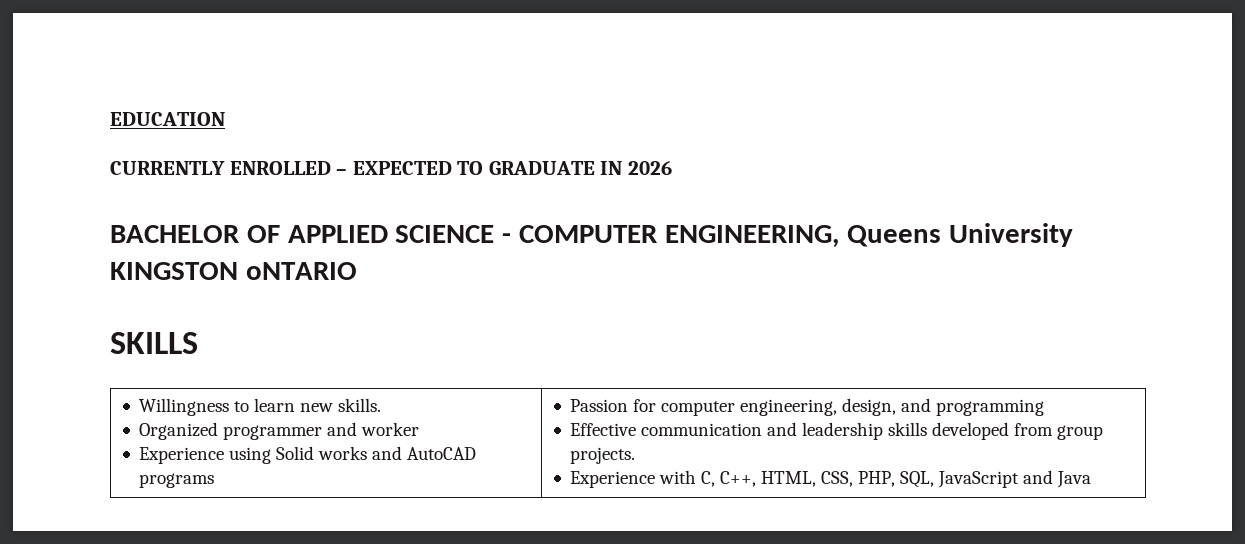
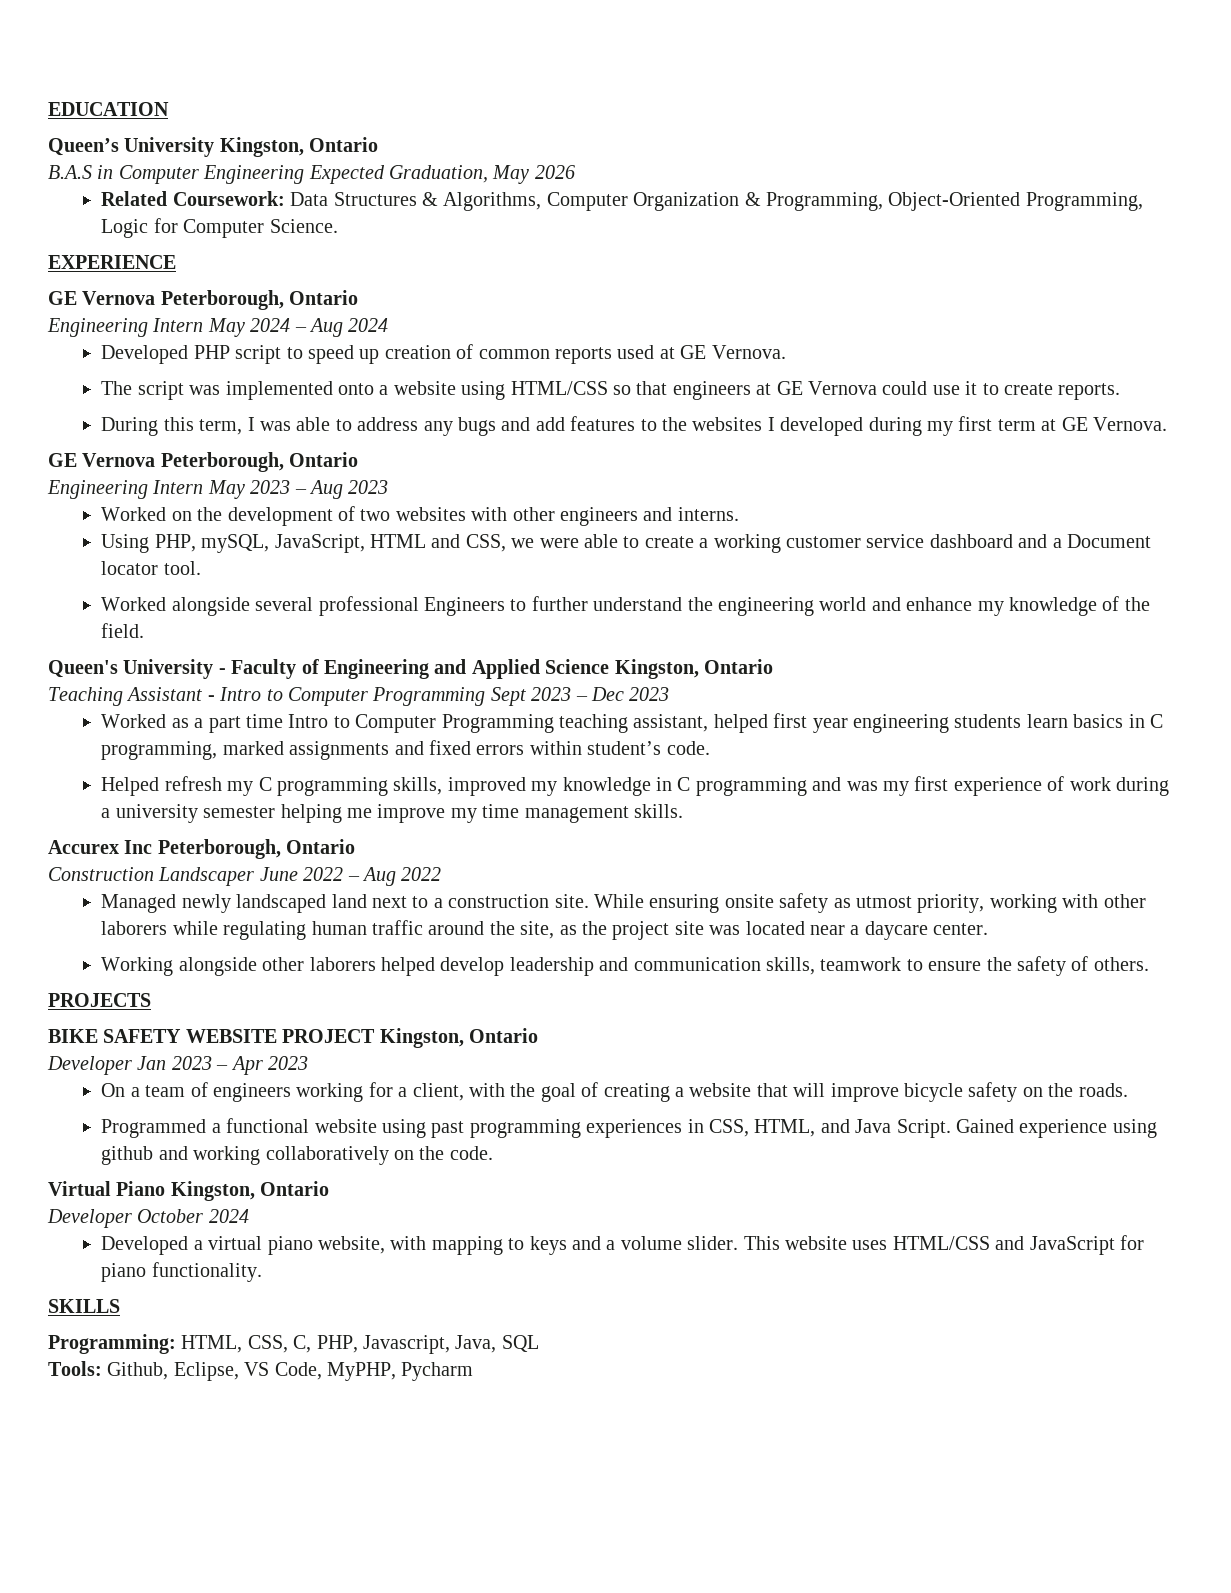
- CURRENTLY ENROLLED – EXPECTED TO GRADUATE IN 2026
- BACHELOR OF APPLIED SCIENCE - COMPUTER ENGINEERING, Queens University KINGSTON oNTARIO
+ Queen’s University Kingston, Ontario
+ B.A.S in Computer Engineering Expected Graduation, May 2026
+ Related Coursework: Data Structures & Algorithms, Computer Organization & Programming, Object-Oriented Programming, Logic for Computer Science.
+ EXPERIENCE
+ GE Vernova Peterborough, Ontario
+ Engineering Intern May 2024 – Aug 2024
+ Developed PHP script to speed up creation of common reports used at GE Vernova.
+ The script was implemented onto a website using HTML/CSS so that engineers at GE Vernova could use it to create reports.
+ During this term, I was able to address any bugs and add features to the websites I developed during my first term at GE Vernova.
+ GE Vernova Peterborough, Ontario
+ Engineering Intern May 2023 – Aug 2023
+ Worked on the development of two websites with other engineers and interns.
+ Using PHP, mySQL, JavaScript, HTML and CSS, we were able to create a working customer service dashboard and a Document locator tool.
+ Worked alongside several professional Engineers to further understand the engineering world and enhance my knowledge of the field.
+ Queen's University - Faculty of Engineering and Applied Science Kingston, Ontario
+ Teaching Assistant - Intro to Computer Programming Sept 2023 – Dec 2023
+ Worked as a part time Intro to Computer Programming teaching assistant, helped first year engineering students learn basics in C programming, marked assignments and fixed errors within student’s code.
+ Helped refresh my C programming skills, improved my knowledge in C programming and was my first experience of work during a university semester helping me improve my time management skills.
+ Accurex Inc Peterborough, Ontario
+ Construction Landscaper June 2022 – Aug 2022
+ Managed newly landscaped land next to a construction site. While ensuring onsite safety as utmost priority, working with other laborers while regulating human traffic around the site, as the project site was located near a daycare center.
+ Working alongside other laborers helped develop leadership and communication skills, teamwork to ensure the safety of others.
+ PROJECTS
+ BIKE SAFETY WEBSITE PROJECT Kingston, Ontario
+ Developer Jan 2023 – Apr 2023
+ On a team of engineers working for a client, with the goal of creating a website that will improve bicycle safety on the roads.
+ Programmed a functional website using past programming experiences in CSS, HTML, and Java Script. Gained experience using github and working collaboratively on the code.
+ Virtual Piano Kingston, Ontario
+ Developer October 2024
+ Developed a virtual piano website, with mapping to keys and a volume slider. This website uses HTML/CSS and JavaScript for piano functionality.
  SKILLS
- Willingness to learn new skills.
- Organized programmer and worker
- Experience using Solid works and AutoCAD programs | Passion for computer engineering, design, and programming
- Effective communication and leadership skills developed from group projects.
- Experience with C, C++, HTML, CSS, PHP, SQL, JavaScript and Java
+ Programming: HTML, CSS, C, PHP, Javascript, Java, SQL
+ Tools: Github, Eclipse, VS Code, MyPHP, Pycharm

